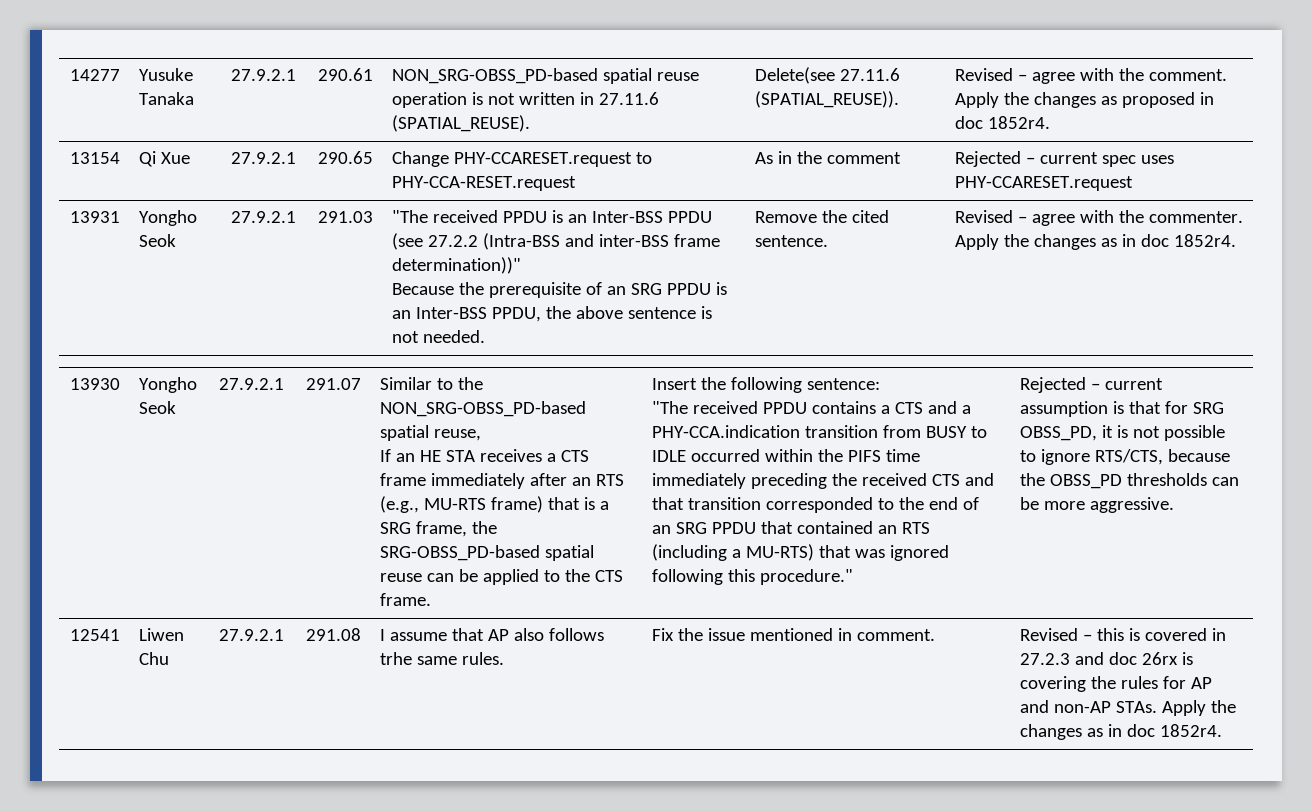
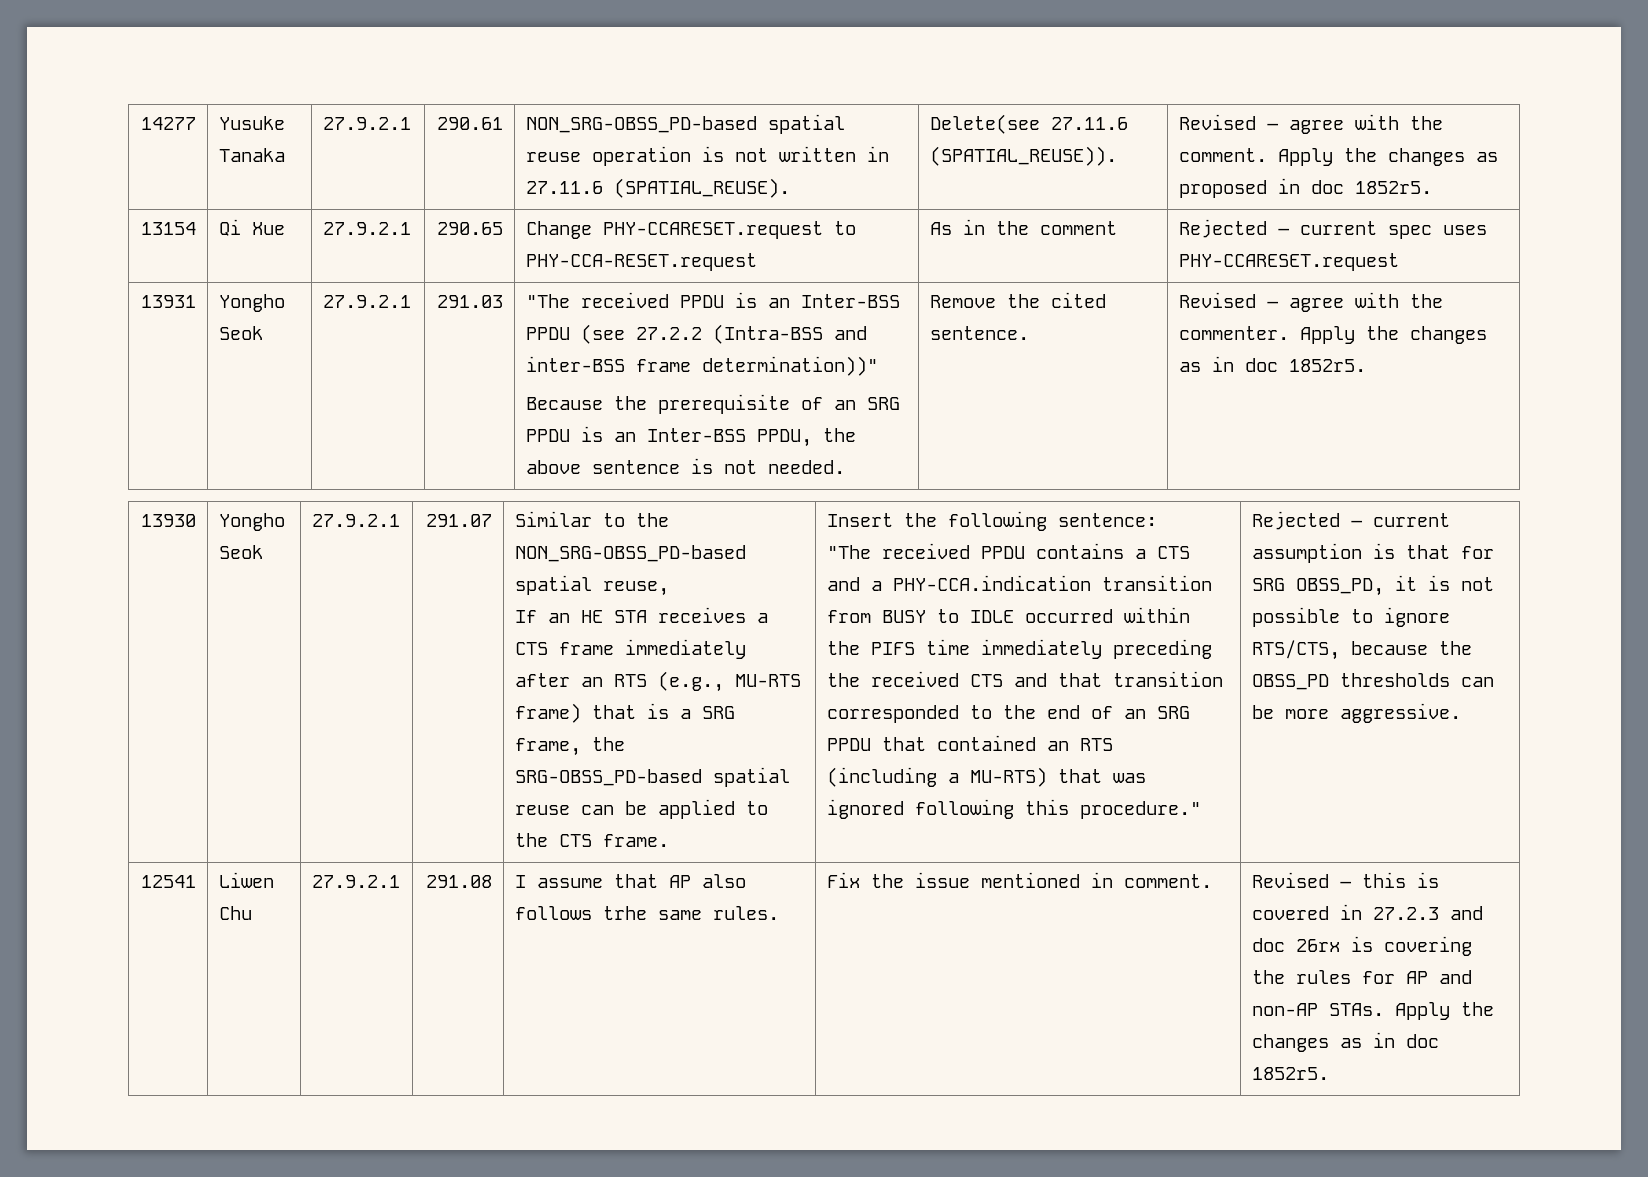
- 14277 | Yusuke Tanaka | 27.9.2.1 | 290.61 | NON_SRG-OBSS_PD-based spatial reuse operation is not written in 27.11.6 (SPATIAL_REUSE). | Delete(see 27.11.6 (SPATIAL_REUSE)). | Revised – agree with the comment. Apply the changes as proposed in doc 1852r4.
+ 14277 | Yusuke Tanaka | 27.9.2.1 | 290.61 | NON_SRG-OBSS_PD-based spatial reuse operation is not written in 27.11.6 (SPATIAL_REUSE). | Delete(see 27.11.6 (SPATIAL_REUSE)). | Revised – agree with the comment. Apply the changes as proposed in doc 1852r5.
- Revised – agree with the commenter. Apply the changes as in doc 1852r4.
+ Revised – agree with the commenter. Apply the changes as in doc 1852r5.
- Revised – this is covered in 27.2.3 and doc 26rx is covering the rules for AP and non-AP STAs. Apply the changes as in doc 1852r4.
+ Revised – this is covered in 27.2.3 and doc 26rx is covering the rules for AP and non-AP STAs. Apply the changes as in doc 1852r5.

